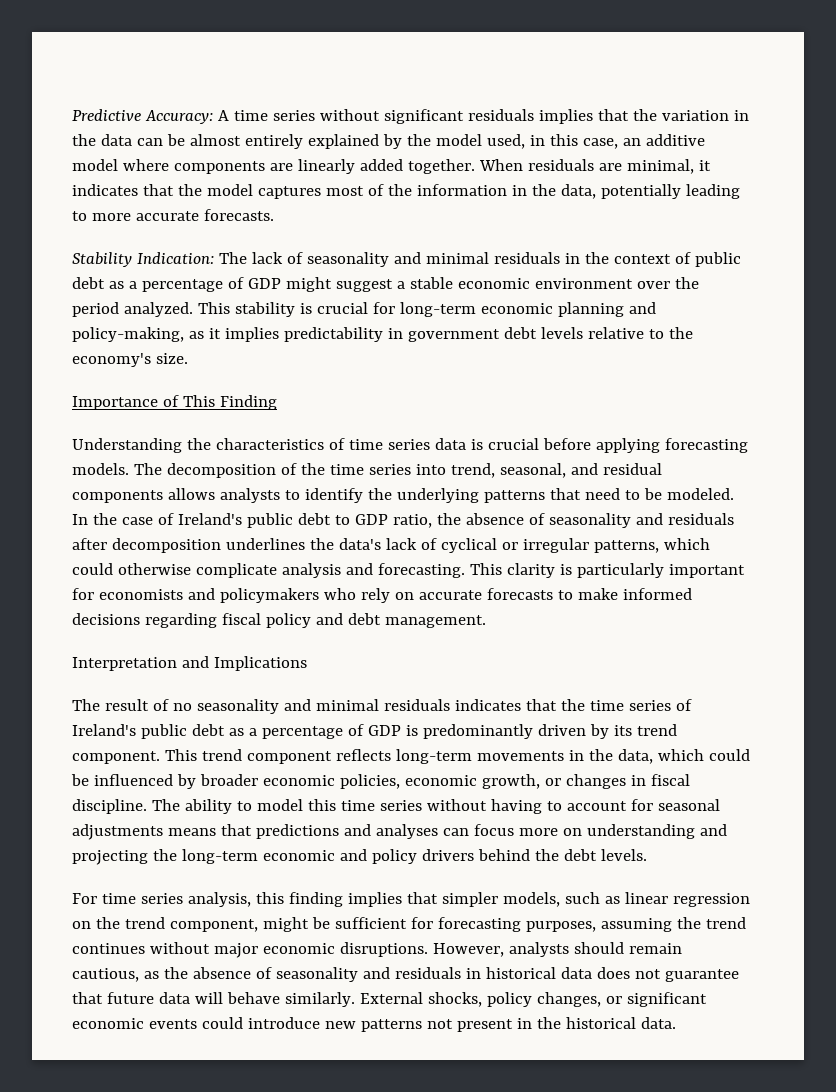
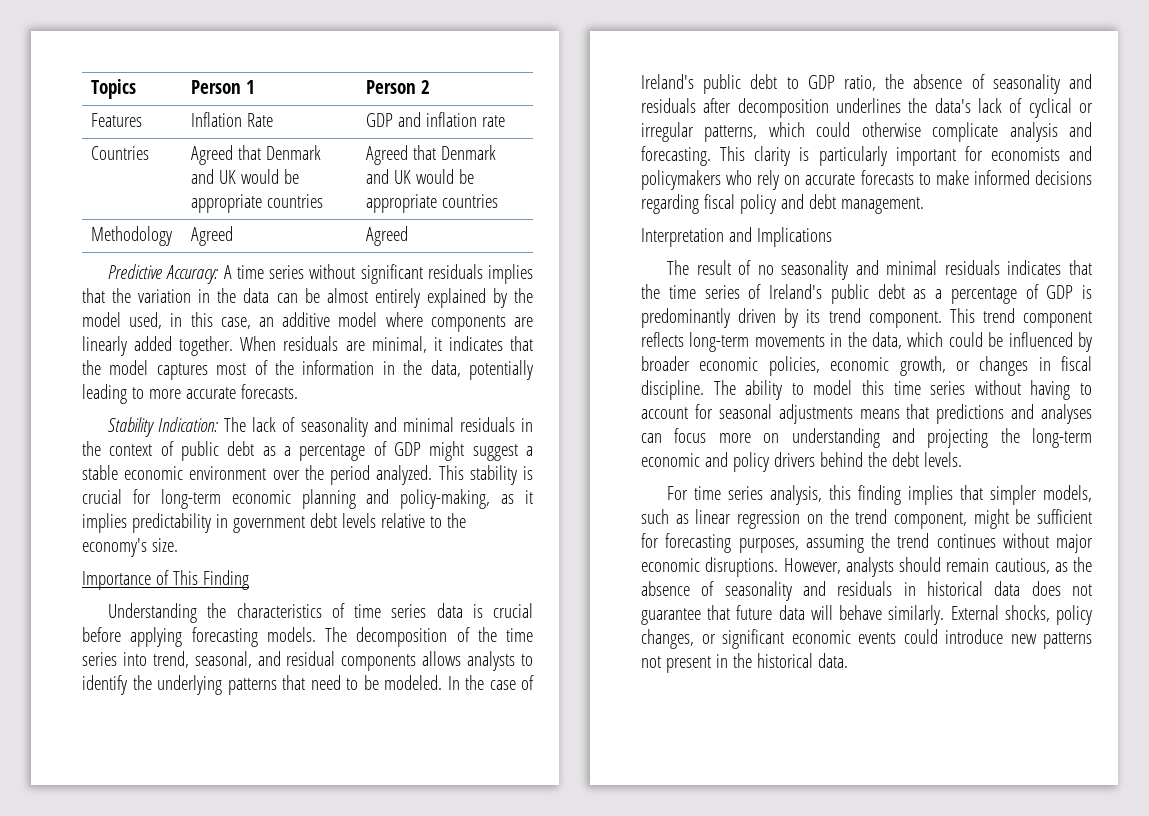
+ Topics | Person 1 | Person 2
+ Features | Inflation Rate | GDP and inflation rate
+ Countries | Agreed that Denmark and UK would be appropriate countries | Agreed that Denmark and UK would be appropriate countries
+ Methodology | Agreed | Agreed

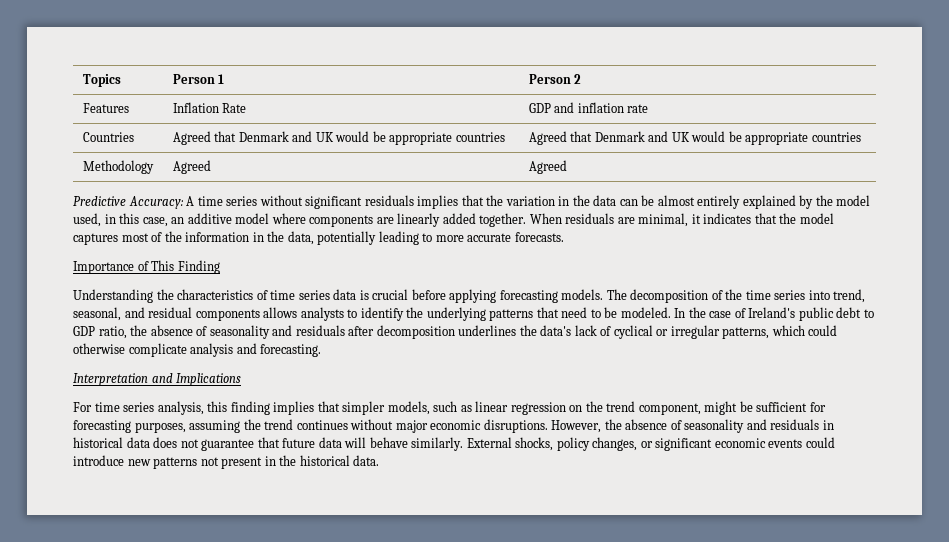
- Stability Indication: The lack of seasonality and minimal residuals in the context of public debt as a percentage of GDP might suggest a stable economic environment over the period analyzed. This stability is crucial for long-term economic planning and policy-making, as it implies predictability in government debt levels relative to the economy's size.
- In the case of Ireland's public debt to GDP ratio, the absence of seasonality and residuals after decomposition underlines the data's lack of cyclical or irregular patterns, which could otherwise complicate analysis and forecasting. This clarity is particularly important for economists and policymakers who rely on accurate forecasts to make informed decisions regarding fiscal policy and debt management.
+ In the case of Ireland's public debt to GDP ratio, the absence of seasonality and residuals after decomposition underlines the data's lack of cyclical or irregular patterns, which could otherwise complicate analysis and forecasting.
  Interpretation and Implications
- The result of no seasonality and minimal residuals indicates that the time series of Ireland's public debt as a percentage of GDP is predominantly driven by its trend component. This trend component reflects long-term movements in the data, which could be influenced by broader economic policies, economic growth, or changes in fiscal discipline. The ability to model this time series without having to account for seasonal adjustments means that predictions and analyses can focus more on understanding and projecting the long-term economic and policy drivers behind the debt levels.
- However, analysts should remain cautious, as the absence of seasonality and residuals in historical data does not guarantee that future data will behave similarly.
+ However, the absence of seasonality and residuals in historical data does not guarantee that future data will behave similarly.

